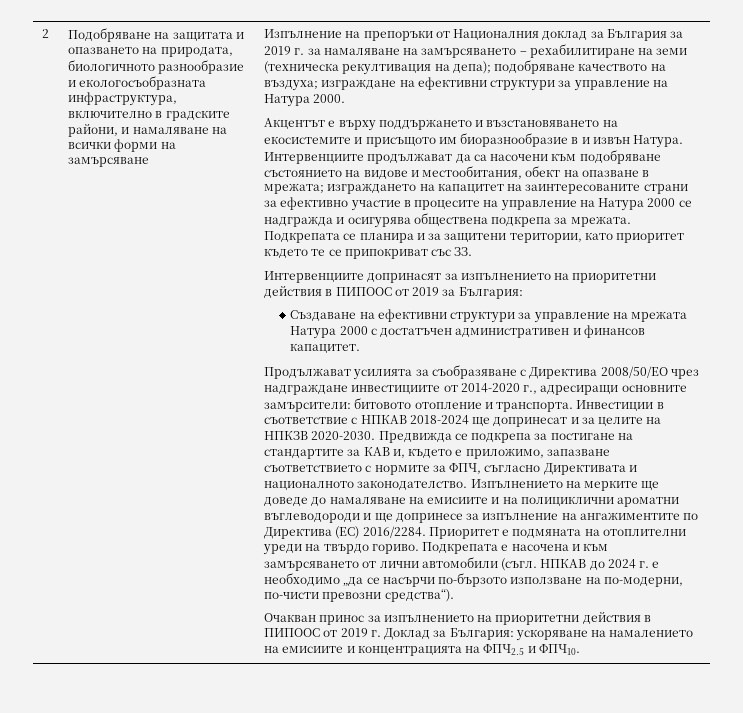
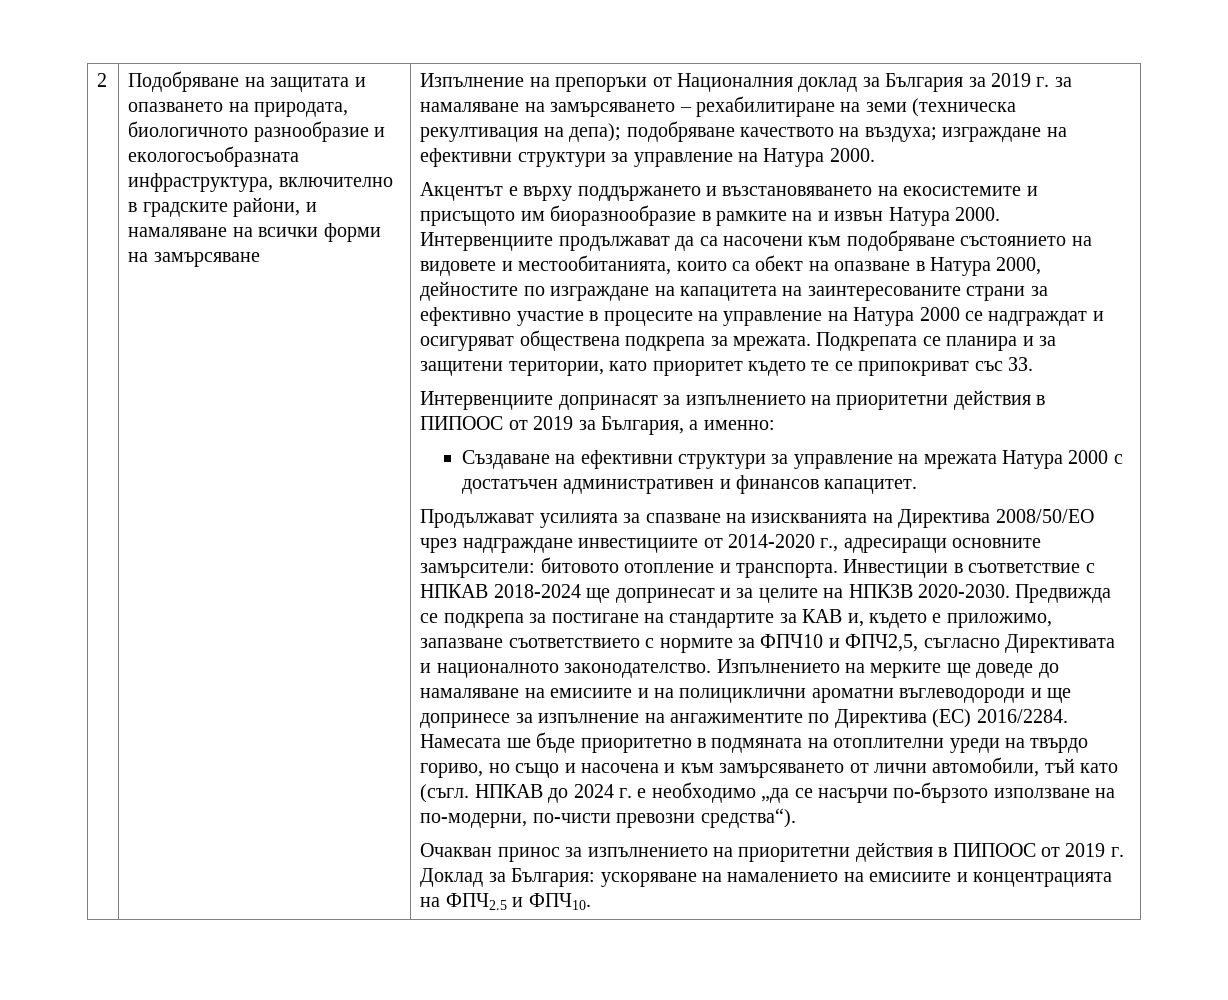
- Акцентът е върху поддържането и възстановяването на екосистемите и присъщото им биоразнообразие в и извън Натура.
+ Акцентът е върху поддържането и възстановяването на екосистемите и присъщото им биоразнообразие в рамките на и извън Натура 2000.
- Интервенциите продължават да са насочени към подобряване състоянието на видове и местообитания, обект на опазване в мрежата; изграждането на капацитет на заинтересованите страни за ефективно участие в процесите на управление на Натура 2000 се надгражда и осигурява обществена подкрепа за мрежата.
+ Интервенциите продължават да са насочени към подобряване състоянието на видовете и местообитанията, които са обект на опазване в Натура 2000, дейностите по изграждане на капацитета на заинтересованите страни за ефективно участие в процесите на управление на Натура 2000 се надграждат и осигуряват обществена подкрепа за мрежата.
- Интервенциите допринасят за изпълнението на приоритетни действия в ПИПООС от 2019 за България:
+ Интервенциите допринасят за изпълнението на приоритетни действия в ПИПООС от 2019 за България, а именно:
- Продължават усилията за съобразяване с Директива 2008/50/ЕО чрез надграждане инвестициите от 2014-2020 г., адресиращи основните замърсители: битовото отопление и транспорта.
+ Продължават усилията за спазване на изискванията на Директива 2008/50/ЕО чрез надграждане инвестициите от 2014-2020 г., адресиращи основните замърсители: битовото отопление и транспорта.
- Предвижда се подкрепа за постигане на стандартите за КАВ и, където е приложимо, запазване съответствието с нормите за ФПЧ, съгласно Директивата и националното законодателство.
+ Предвижда се подкрепа за постигане на стандартите за КАВ и, където е приложимо, запазване съответствието с нормите за ФПЧ10 и ФПЧ2,5, съгласно Директивата и националното законодателство.
- Приоритет е подмяната на отоплителни уреди на твърдо гориво. Подкрепата е насочена и към замърсяването от лични автомобили (съгл.
+ Намесата ше бъде приоритетно в подмяната на отоплителни уреди на твърдо гориво, но също и насочена и към замърсяването от лични автомобили, тъй като (съгл.

